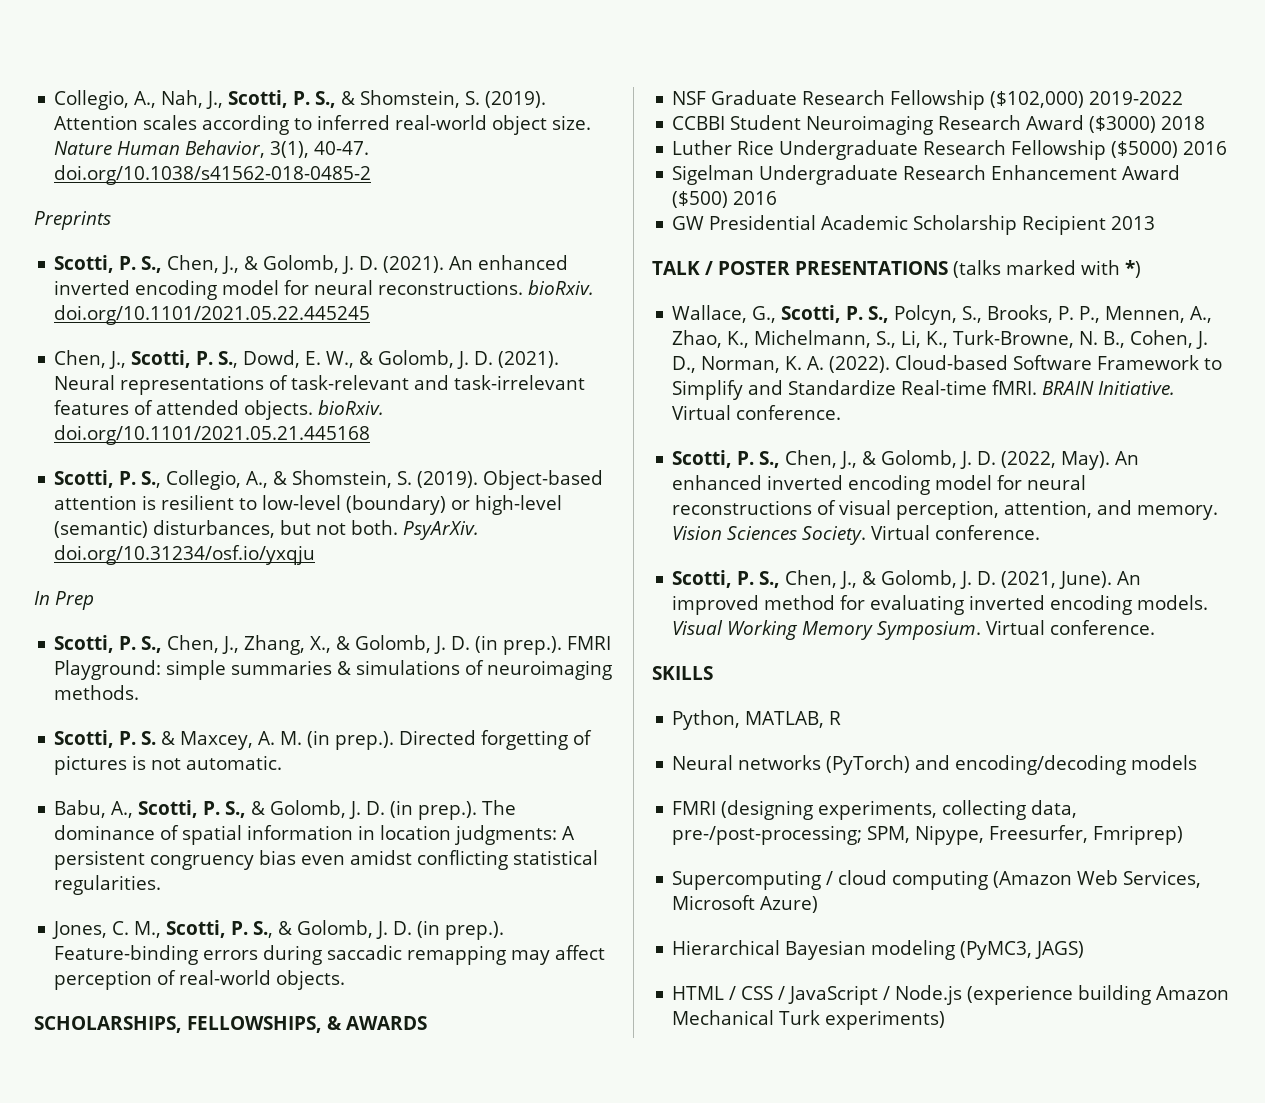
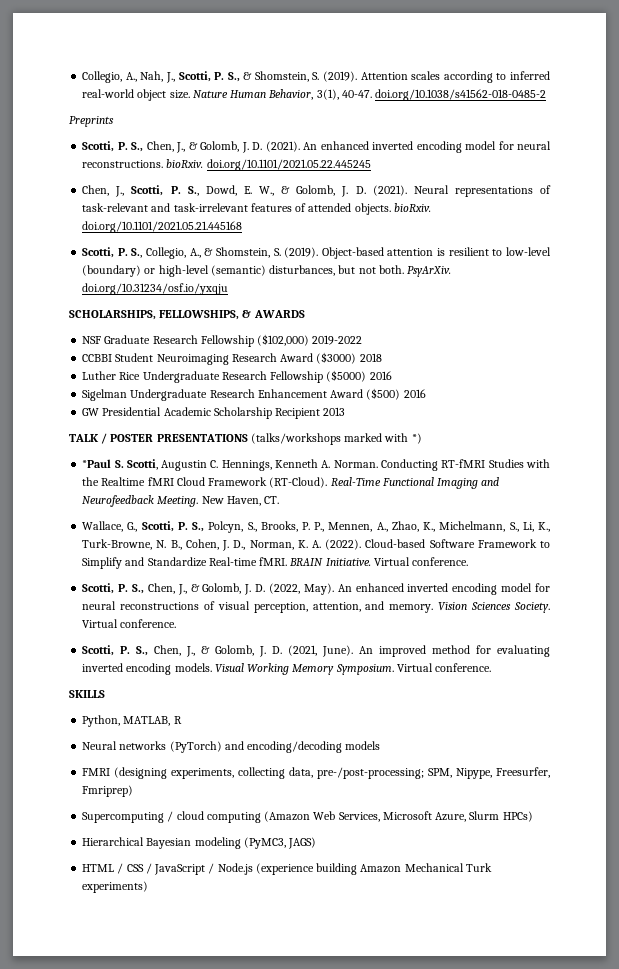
- In Prep
- Scotti, P. S., Chen, J., Zhang, X., & Golomb, J. D. (in prep.). FMRI Playground: simple summaries & simulations of neuroimaging methods.
- Scotti, P. S. & Maxcey, A. M. (in prep.). Directed forgetting of pictures is not automatic.
- Babu, A., Scotti, P. S., & Golomb, J. D. (in prep.). The dominance of spatial information in location judgments: A persistent congruency bias even amidst conflicting statistical regularities.
- Jones, C. M., Scotti, P. S., & Golomb, J. D. (in prep.). Feature-binding errors during saccadic remapping may affect perception of real-world objects.
- TALK / POSTER PRESENTATIONS (talks marked with *)
+ TALK / POSTER PRESENTATIONS (talks/workshops marked with *)
+ *Paul S. Scotti, Augustin C. Hennings, Kenneth A. Norman. Conducting RT-fMRI Studies with the Realtime fMRI Cloud Framework (RT-Cloud). Real-Time Functional Imaging and Neurofeedback Meeting. New Haven, CT.
- Supercomputing / cloud computing (Amazon Web Services, Microsoft Azure)
+ Supercomputing / cloud computing (Amazon Web Services, Microsoft Azure, Slurm HPCs)

